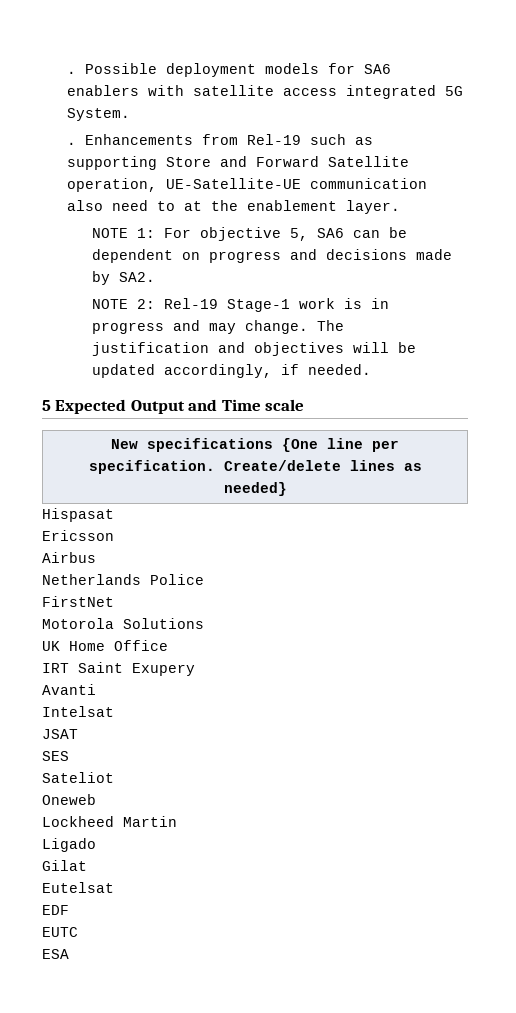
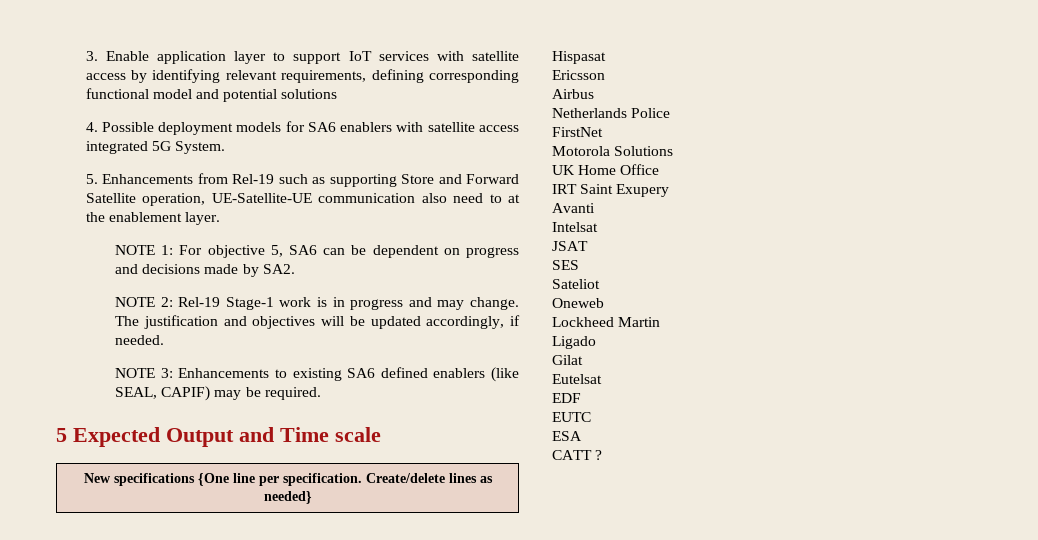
- . Possible deployment models for SA6 enablers with satellite access integrated 5G System.
+ 3. Enable application layer to support IoT services with satellite access by identifying relevant requirements, defining corresponding functional model and potential solutions
+ 4. Possible deployment models for SA6 enablers with satellite access integrated 5G System.
- . Enhancements from Rel-19 such as supporting Store and Forward Satellite operation, UE-Satellite-UE communication also need to at the enablement layer.
+ 5. Enhancements from Rel-19 such as supporting Store and Forward Satellite operation, UE-Satellite-UE communication also need to at the enablement layer.
+ NOTE 3: Enhancements to existing SA6 defined enablers (like SEAL, CAPIF) may be required.
+ CATT ?

